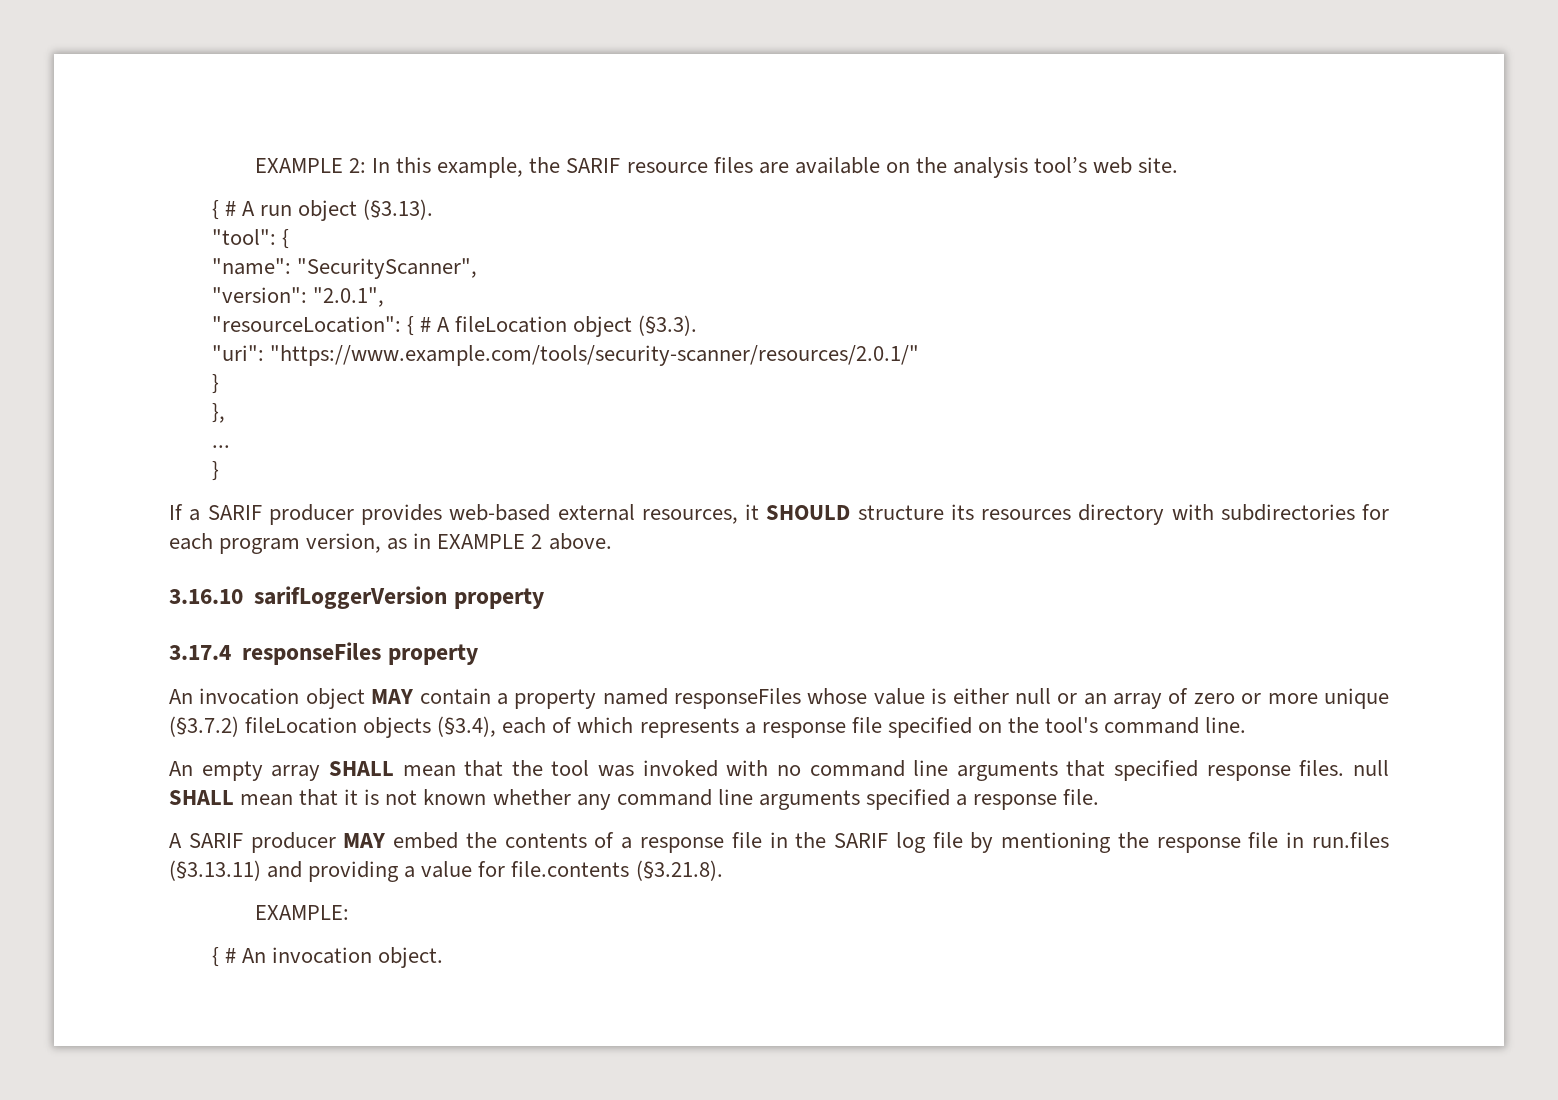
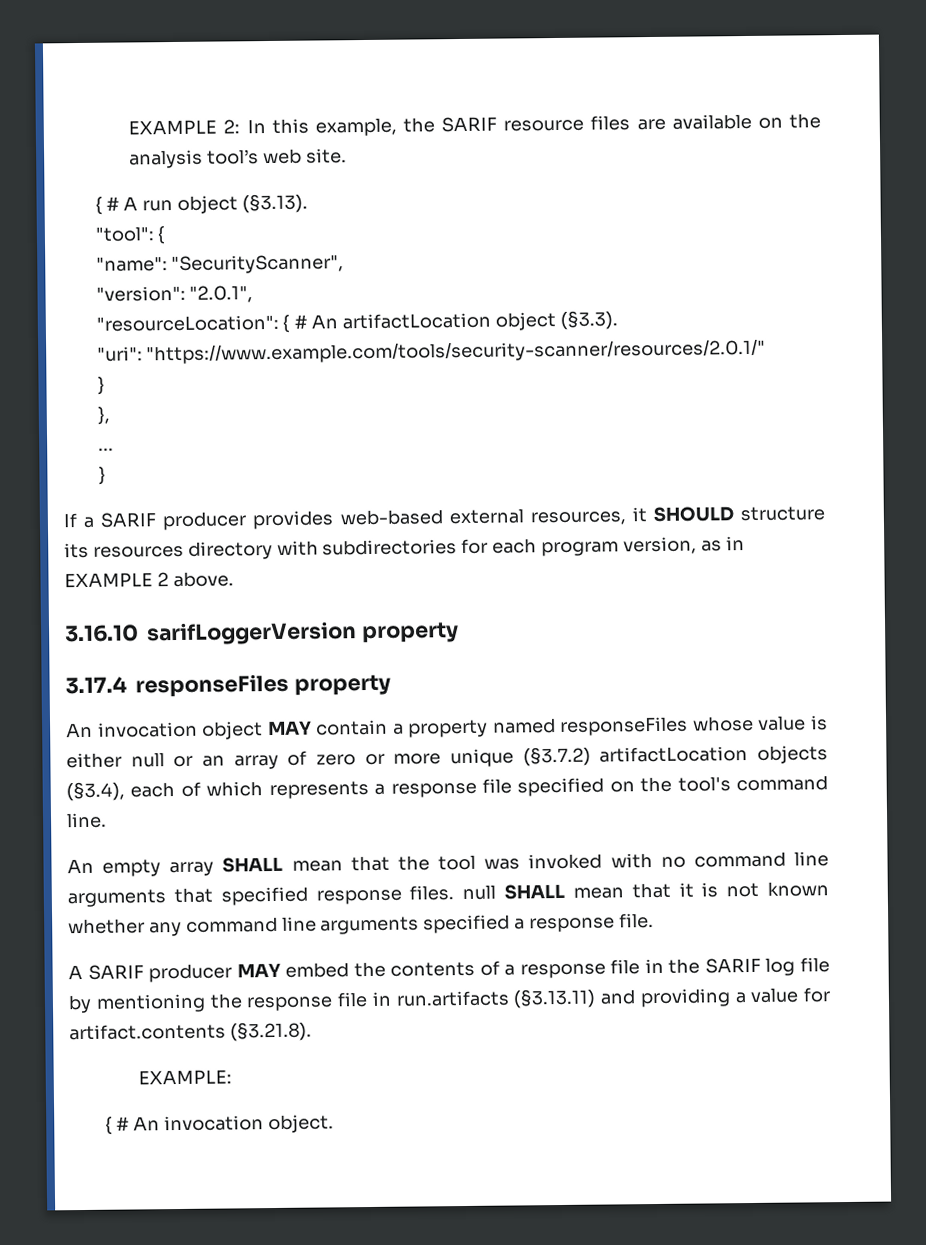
- "resourceLocation": { # A fileLocation object (§3.3).
+ "resourceLocation": { # An artifactLocation object (§3.3).
- An invocation object MAY contain a property named responseFiles whose value is either null or an array of zero or more unique (§3.7.2) fileLocation objects (§3.4), each of which represents a response file specified on the tool's command line.
+ An invocation object MAY contain a property named responseFiles whose value is either null or an array of zero or more unique (§3.7.2) artifactLocation objects (§3.4), each of which represents a response file specified on the tool's command line.
- A SARIF producer MAY embed the contents of a response file in the SARIF log file by mentioning the response file in run.files (§3.13.11) and providing a value for file.contents (§3.21.8).
+ A SARIF producer MAY embed the contents of a response file in the SARIF log file by mentioning the response file in run.artifacts (§3.13.11) and providing a value for artifact.contents (§3.21.8).

